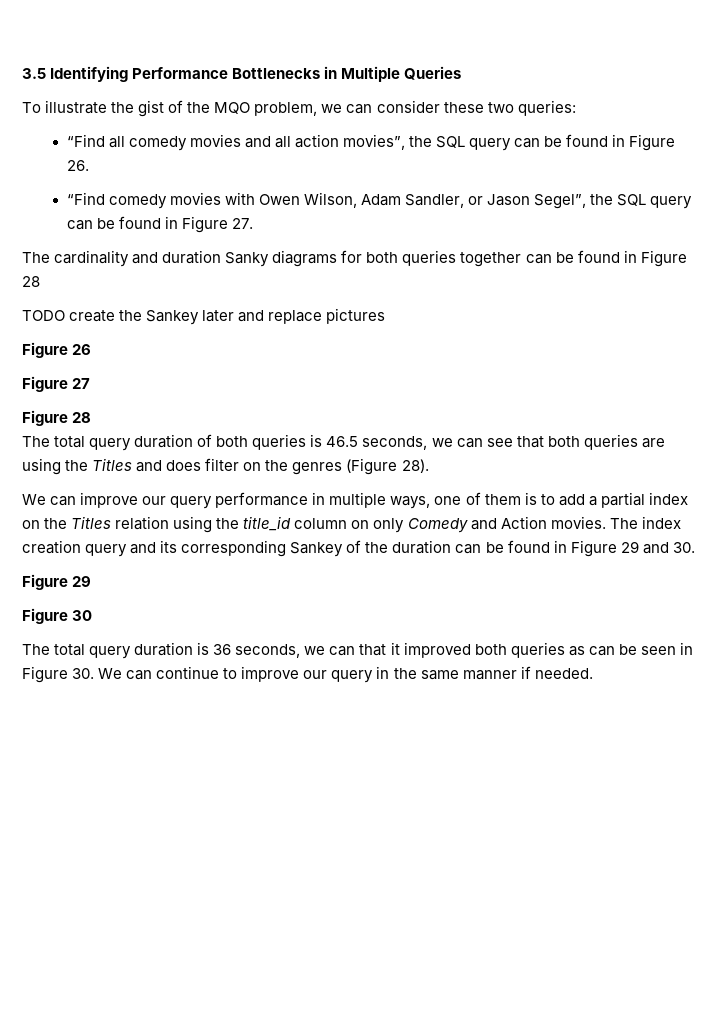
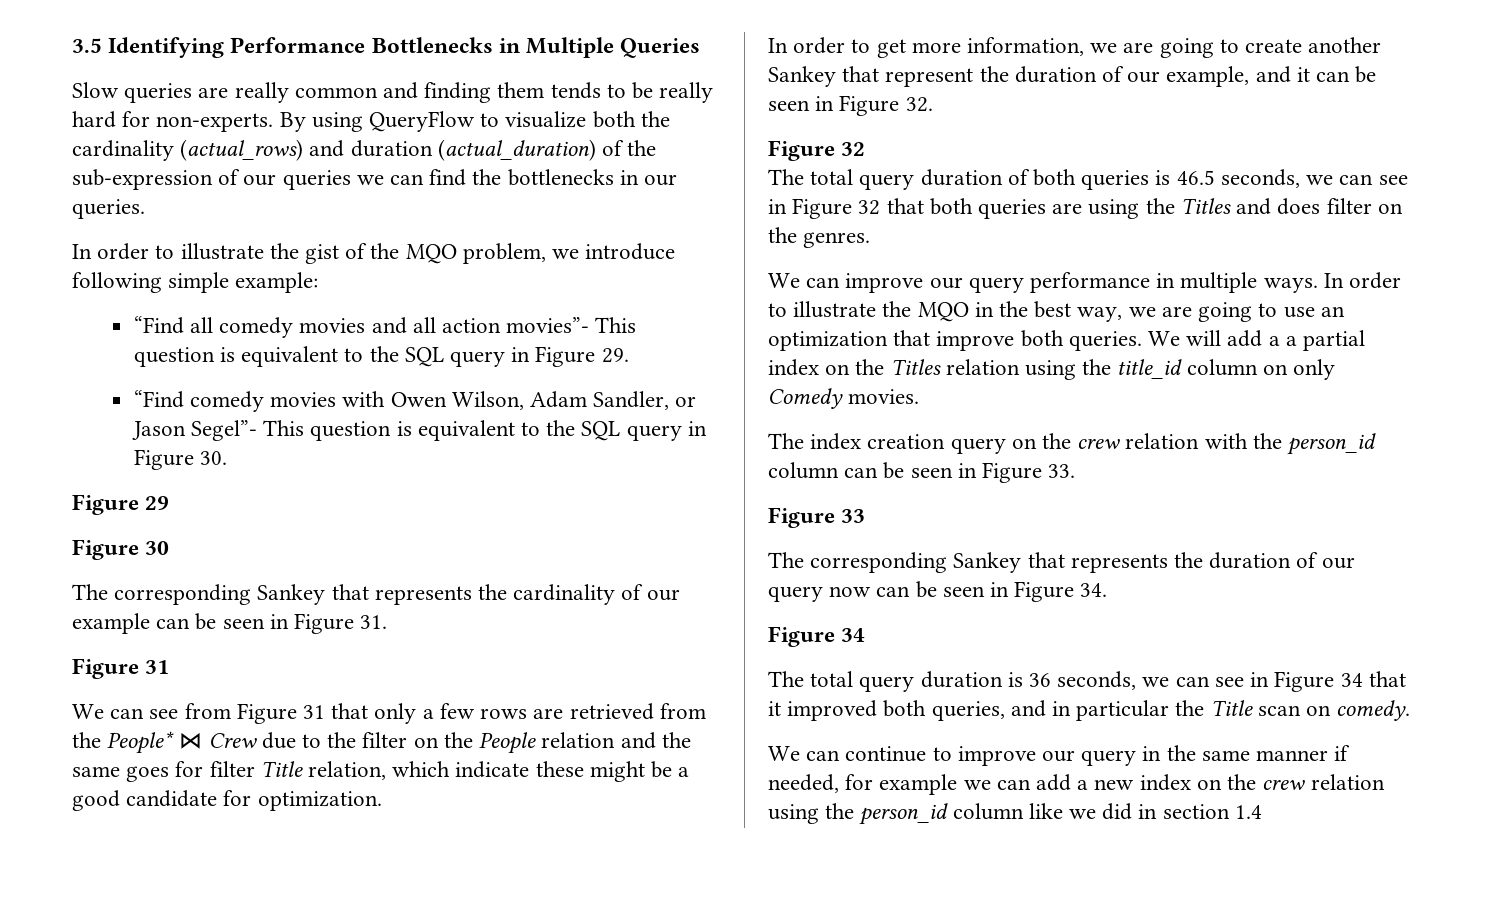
- To illustrate the gist of the MQO problem, we can consider these two queries:
+ Slow queries are really common and finding them tends to be really hard for non-experts. By using QueryFlow to visualize both the cardinality (actual_rows) and duration (actual_duration) of the sub-expression of our queries we can find the bottlenecks in our queries.
+ In order to illustrate the gist of the MQO problem, we introduce following simple example:
- “Find all comedy movies and all action movies”, the SQL query can be found in Figure 26.
+ “Find all comedy movies and all action movies”- This question is equivalent to the SQL query in Figure 29.
- “Find comedy movies with Owen Wilson, Adam Sandler, or Jason Segel”, the SQL query can be found in Figure 27.
- The cardinality and duration Sanky diagrams for both queries together can be found in Figure 28
- TODO create the Sankey later and replace pictures
- Figure 26
- Figure 27
- Figure 28
+ “Find comedy movies with Owen Wilson, Adam Sandler, or Jason Segel”- This question is equivalent to the SQL query in Figure 30.
+ Figure 29
+ Figure 30
+ The corresponding Sankey that represents the cardinality of our example can be seen in Figure 31.
+ Figure 31
+ We can see from Figure 31 that only a few rows are retrieved from the People* ⋈ Crew due to the filter on the People relation and the same goes for filter Title relation, which indicate these might be a good candidate for optimization.
+ In order to get more information, we are going to create another Sankey that represent the duration of our example, and it can be seen in Figure 32.
+ Figure 32
- The total query duration of both queries is 46.5 seconds, we can see that both queries are using the Titles and does filter on the genres (Figure 28).
+ The total query duration of both queries is 46.5 seconds, we can see in Figure 32 that both queries are using the Titles and does filter on the genres.
- We can improve our query performance in multiple ways, one of them is to add a partial index on the Titles relation using the title_id column on only Comedy and Action movies. The index creation query and its corresponding Sankey of the duration can be found in Figure 29 and 30.
- Figure 29
- Figure 30
+ We can improve our query performance in multiple ways. In order to illustrate the MQO in the best way, we are going to use an optimization that improve both queries. We will add a a partial index on the Titles relation using the title_id column on only Comedy movies.
+ The index creation query on the crew relation with the person_id column can be seen in Figure 33.
+ Figure 33
+ The corresponding Sankey that represents the duration of our query now can be seen in Figure 34.
+ Figure 34
- The total query duration is 36 seconds, we can that it improved both queries as can be seen in Figure 30. We can continue to improve our query in the same manner if needed.
+ The total query duration is 36 seconds, we can see in Figure 34 that it improved both queries, and in particular the Title scan on comedy.
+ We can continue to improve our query in the same manner if needed, for example we can add a new index on the crew relation using the person_id column like we did in section 1.4

